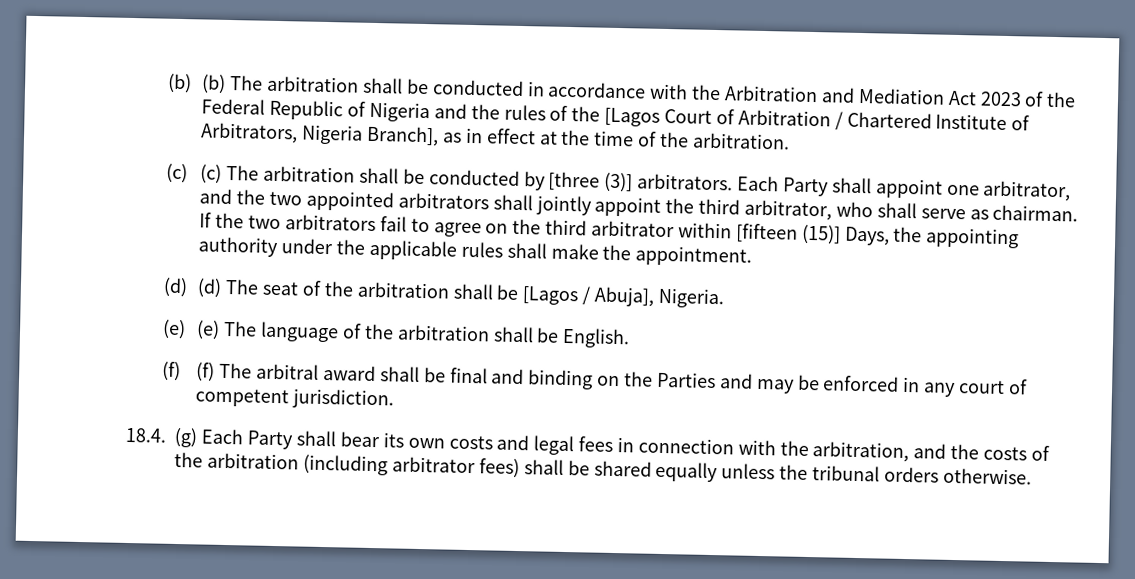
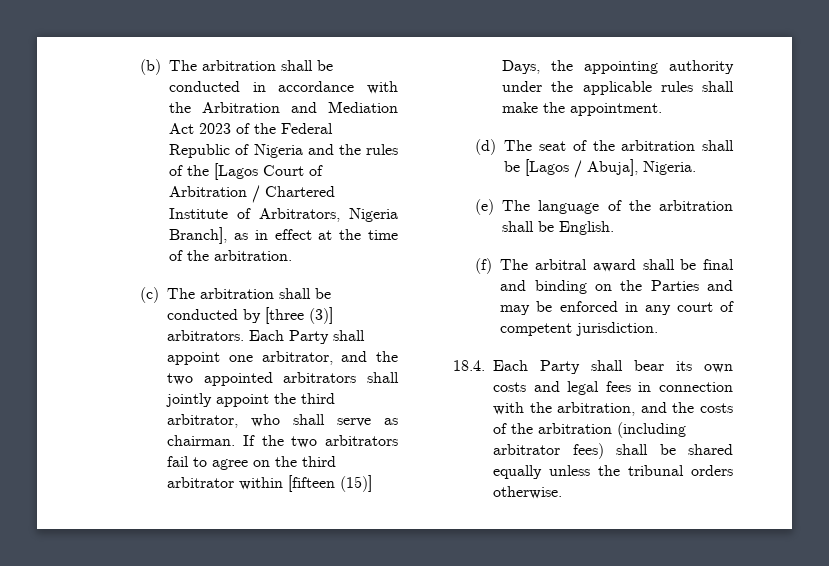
- (b) (b) The arbitration shall be conducted in accordance with the Arbitration and Mediation Act 2023 of the Federal Republic of Nigeria and the rules of the [Lagos Court of Arbitration / Chartered Institute of Arbitrators, Nigeria Branch], as in effect at the time of the arbitration.
+ (b) The arbitration shall be conducted in accordance with the Arbitration and Mediation Act 2023 of the Federal Republic of Nigeria and the rules of the [Lagos Court of Arbitration / Chartered Institute of Arbitrators, Nigeria Branch], as in effect at the time of the arbitration.
- (c) (c) The arbitration shall be conducted by [three (3)] arbitrators.
+ (c) The arbitration shall be conducted by [three (3)] arbitrators.
- (d) (d) The seat of the arbitration shall be [Lagos / Abuja], Nigeria.
+ (d) The seat of the arbitration shall be [Lagos / Abuja], Nigeria.
- (e) (e) The language of the arbitration shall be English.
+ (e) The language of the arbitration shall be English.
- (f) (f) The arbitral award shall be final and binding on the Parties and may be enforced in any court of competent jurisdiction.
+ (f) The arbitral award shall be final and binding on the Parties and may be enforced in any court of competent jurisdiction.
- 18.4. (g) Each Party shall bear its own costs and legal fees in connection with the arbitration, and the costs of the arbitration (including arbitrator fees) shall be shared equally unless the tribunal orders otherwise.
+ 18.4. Each Party shall bear its own costs and legal fees in connection with the arbitration, and the costs of the arbitration (including arbitrator fees) shall be shared equally unless the tribunal orders otherwise.

